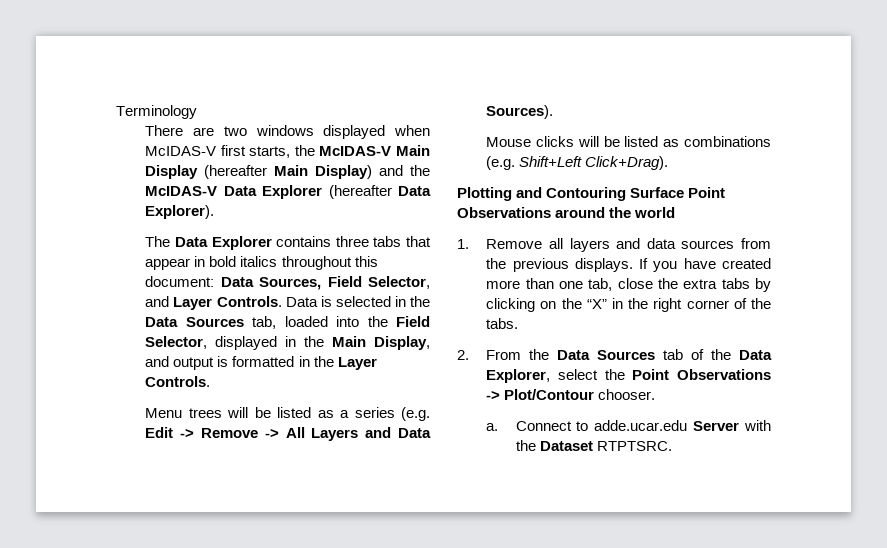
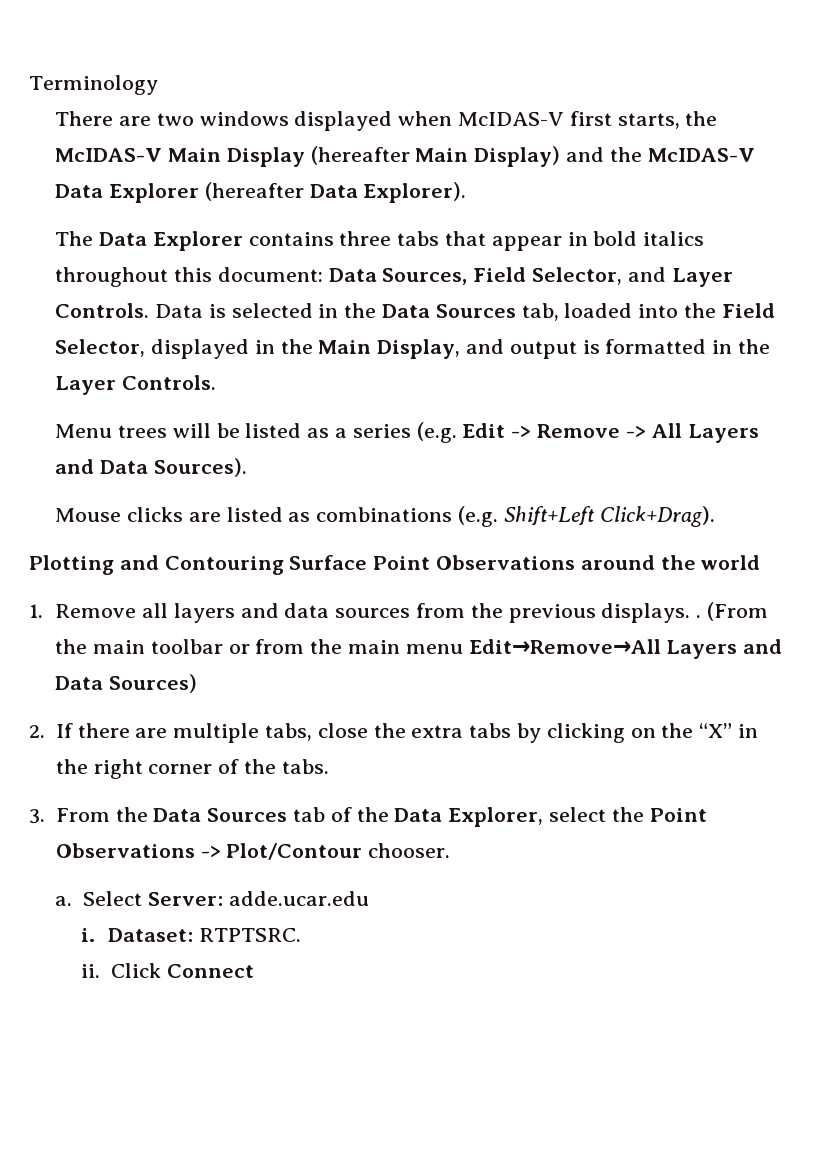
- Mouse clicks will be listed as combinations (e.g. Shift+Left Click+Drag).
+ Mouse clicks are listed as combinations (e.g. Shift+Left Click+Drag).
- 1. Remove all layers and data sources from the previous displays. If you have created more than one tab, close the extra tabs by clicking on the “X” in the right corner of the tabs.
+ 1. Remove all layers and data sources from the previous displays. . (From the main toolbar or from the main menu Edit→Remove→All Layers and Data Sources)
+ 2. If there are multiple tabs, close the extra tabs by clicking on the “X” in the right corner of the tabs.
- 2. From the Data Sources tab of the Data Explorer, select the Point Observations -> Plot/Contour chooser.
+ 3. From the Data Sources tab of the Data Explorer, select the Point Observations -> Plot/Contour chooser.
- Connect to adde.ucar.edu Server with the Dataset RTPTSRC.
+ Select Server: adde.ucar.edu
+ i. Dataset: RTPTSRC.
+ ii. Click Connect

